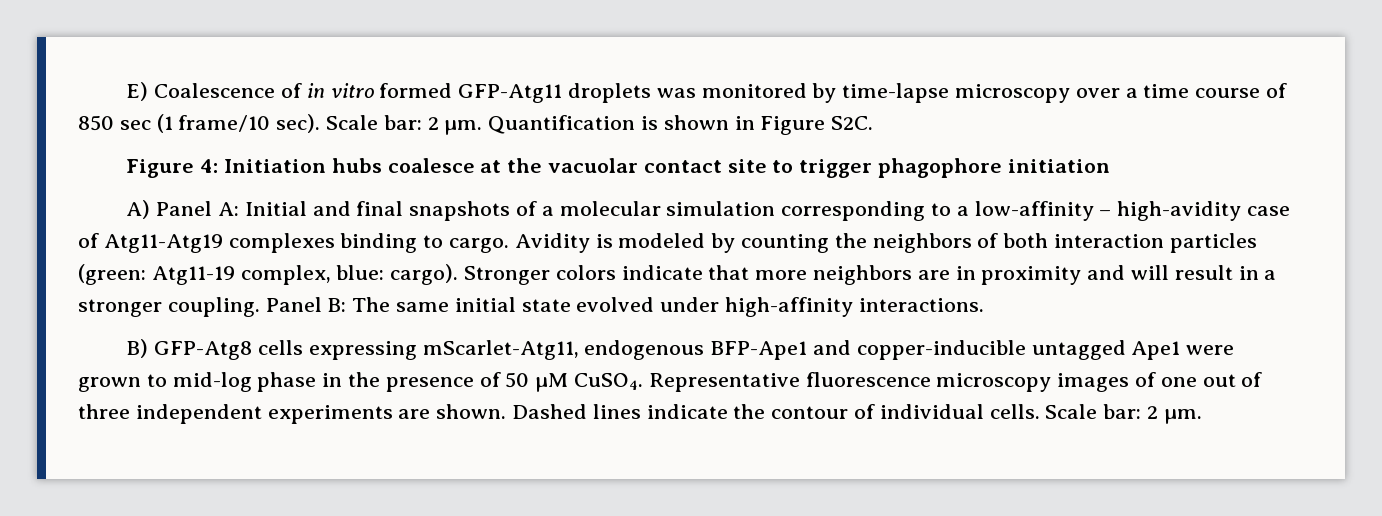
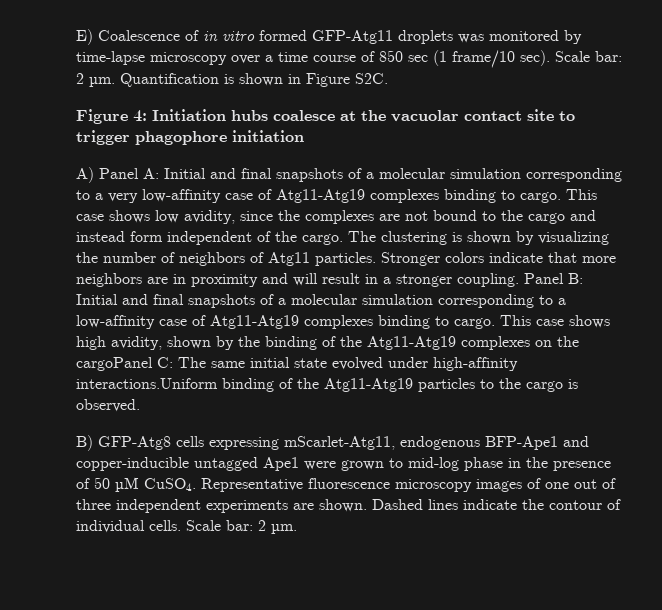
- A) Panel A: Initial and final snapshots of a molecular simulation corresponding to a low-affinity – high-avidity case of Atg11-Atg19 complexes binding to cargo. Avidity is modeled by counting the neighbors of both interaction particles (green: Atg11-19 complex, blue: cargo).
+ A) Panel A: Initial and final snapshots of a molecular simulation corresponding to a very low-affinity case of Atg11-Atg19 complexes binding to cargo. This case shows low avidity, since the complexes are not bound to the cargo and instead form independent of the cargo. The clustering is shown by visualizing the number of neighbors of Atg11 particles.
- Panel B: The same initial state evolved under high-affinity interactions.
+ Panel B: Initial and final snapshots of a molecular simulation corresponding to a low-affinity case of Atg11-Atg19 complexes binding to cargo. This case shows high avidity, shown by the binding of the Atg11-Atg19 complexes on the cargoPanel C: The same initial state evolved under high-affinity interactions.Uniform binding of the Atg11-Atg19 particles to the cargo is observed.

